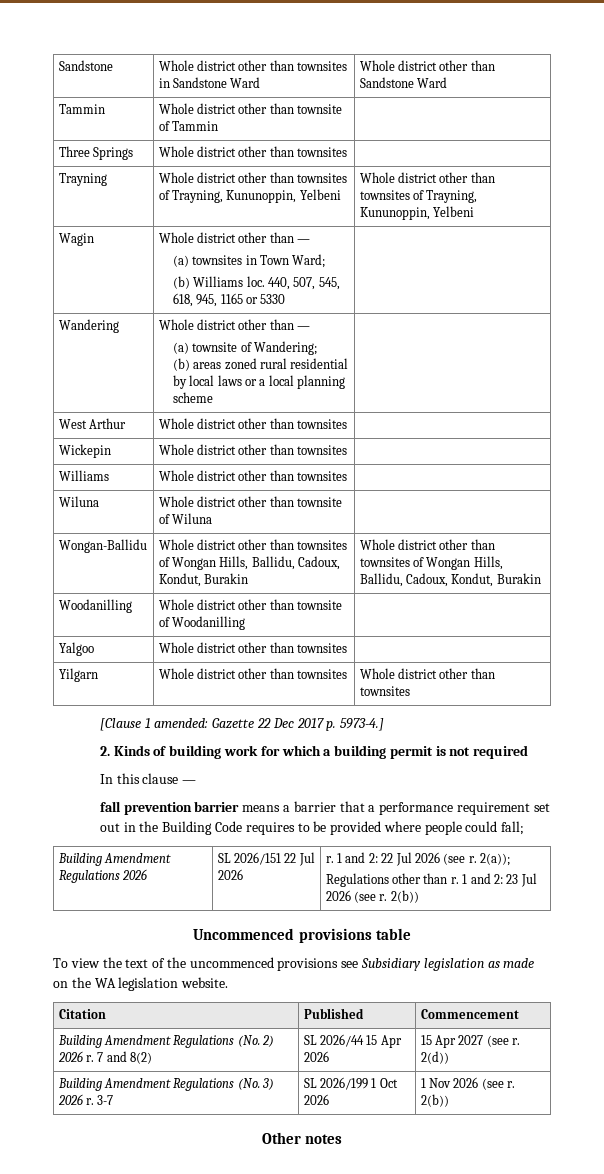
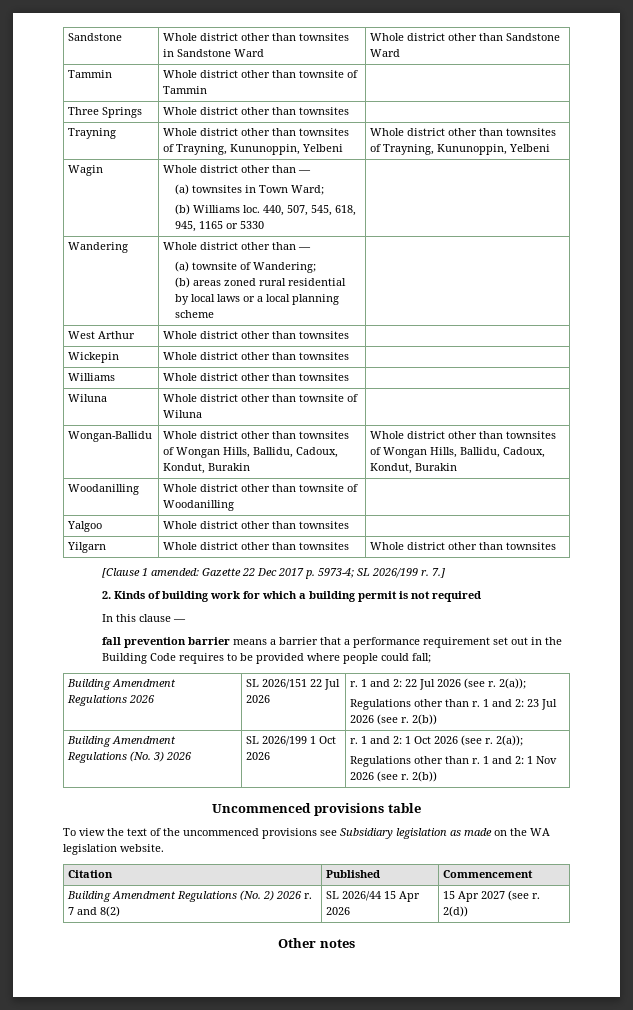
- [Clause 1 amended: Gazette 22 Dec 2017 p. 5973-4.]
+ [Clause 1 amended: Gazette 22 Dec 2017 p. 5973-4; SL 2026/199 r. 7.]
+ Building Amendment Regulations (No. 3) 2026 | SL 2026/199 1 Oct 2026 | r. 1 and 2: 1 Oct 2026 (see r. 2(a));
+ Regulations other than r. 1 and 2: 1 Nov 2026 (see r. 2(b))
- Building Amendment Regulations (No. 3) 2026 r. 3-7 | SL 2026/199 1 Oct 2026 | 1 Nov 2026 (see r. 2(b))

